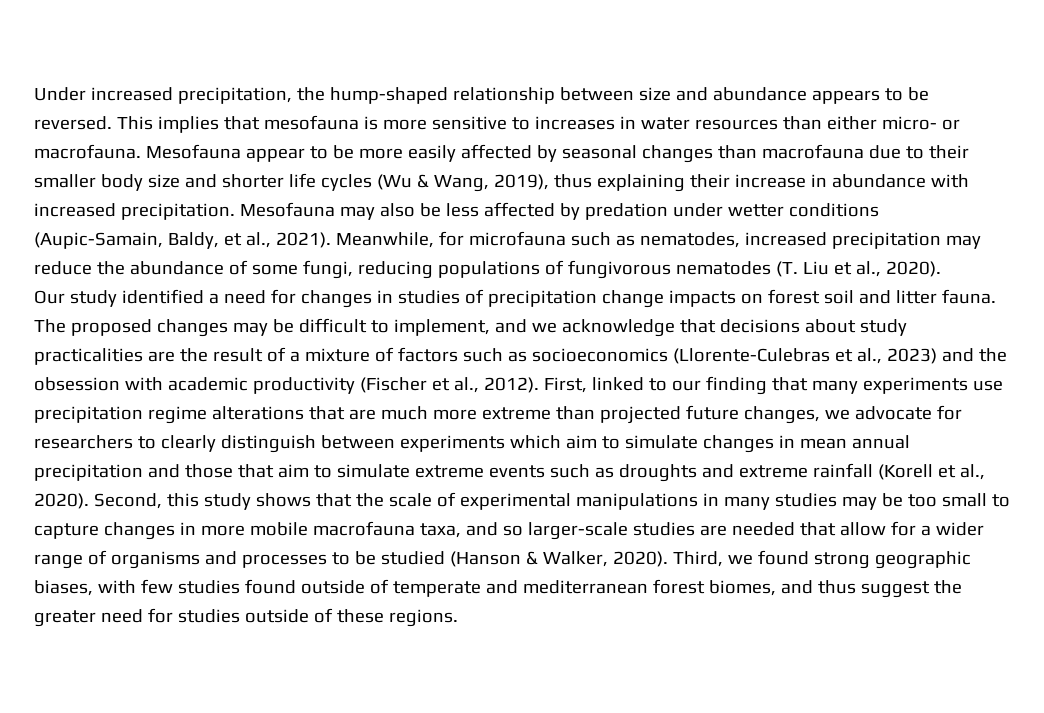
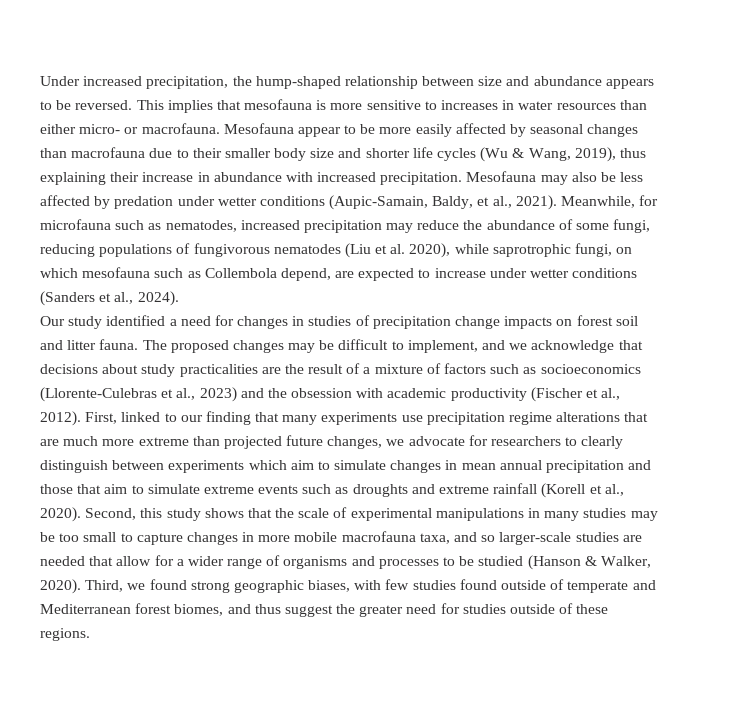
- Meanwhile, for microfauna such as nematodes, increased precipitation may reduce the abundance of some fungi, reducing populations of fungivorous nematodes (T. Liu et al., 2020).
+ Meanwhile, for microfauna such as nematodes, increased precipitation may reduce the abundance of some fungi, reducing populations of fungivorous nematodes (Liu et al. 2020), while saprotrophic fungi, on which mesofauna such as Collembola depend, are expected to increase under wetter conditions (Sanders et al., 2024).
- Third, we found strong geographic biases, with few studies found outside of temperate and mediterranean forest biomes, and thus suggest the greater need for studies outside of these regions.
+ Third, we found strong geographic biases, with few studies found outside of temperate and Mediterranean forest biomes, and thus suggest the greater need for studies outside of these regions.

